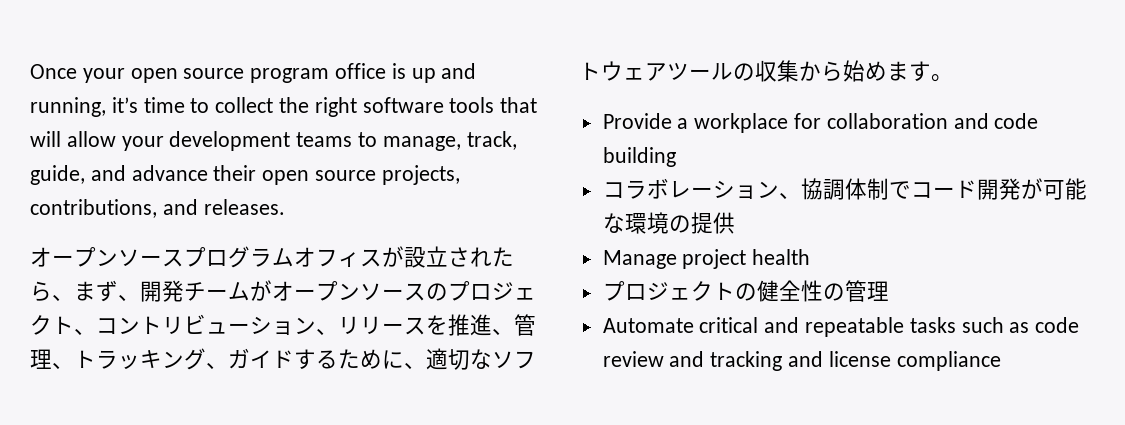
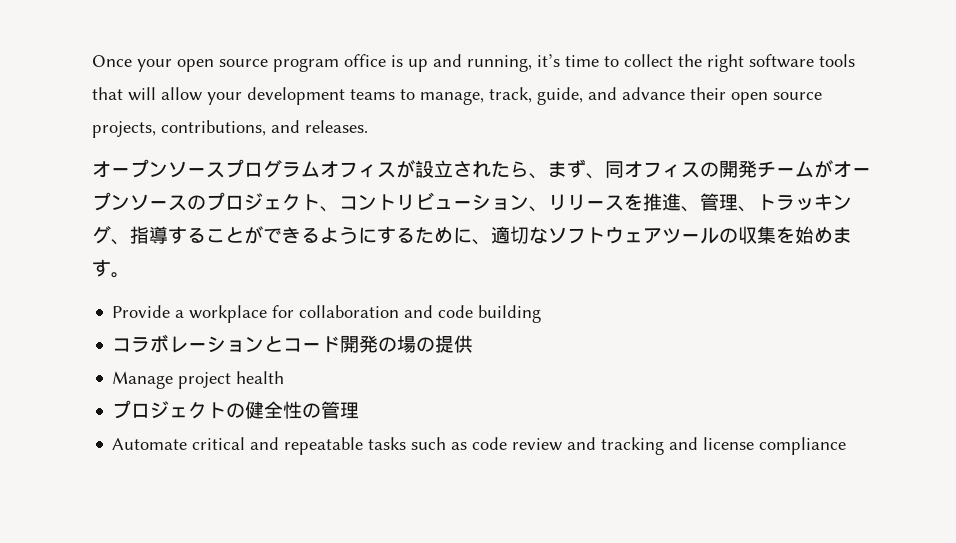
- オープンソースプログラムオフィスが設立されたら、まず、開発チームがオープンソースのプロジェクト、コントリビューション、リリースを推進、管理、トラッキング、ガイドするために、適切なソフトウェアツールの収集から始めます。
+ オープンソースプログラムオフィスが設立されたら、まず、同オフィスの開発チームがオープンソースのプロジェクト、コントリビューション、リリースを推進、管理、トラッキング、指導することができるようにするために、適切なソフトウェアツールの収集を始めます。
- コラボレーション、協調体制でコード開発が可能な環境の提供
+ コラボレーションとコード開発の場の提供

